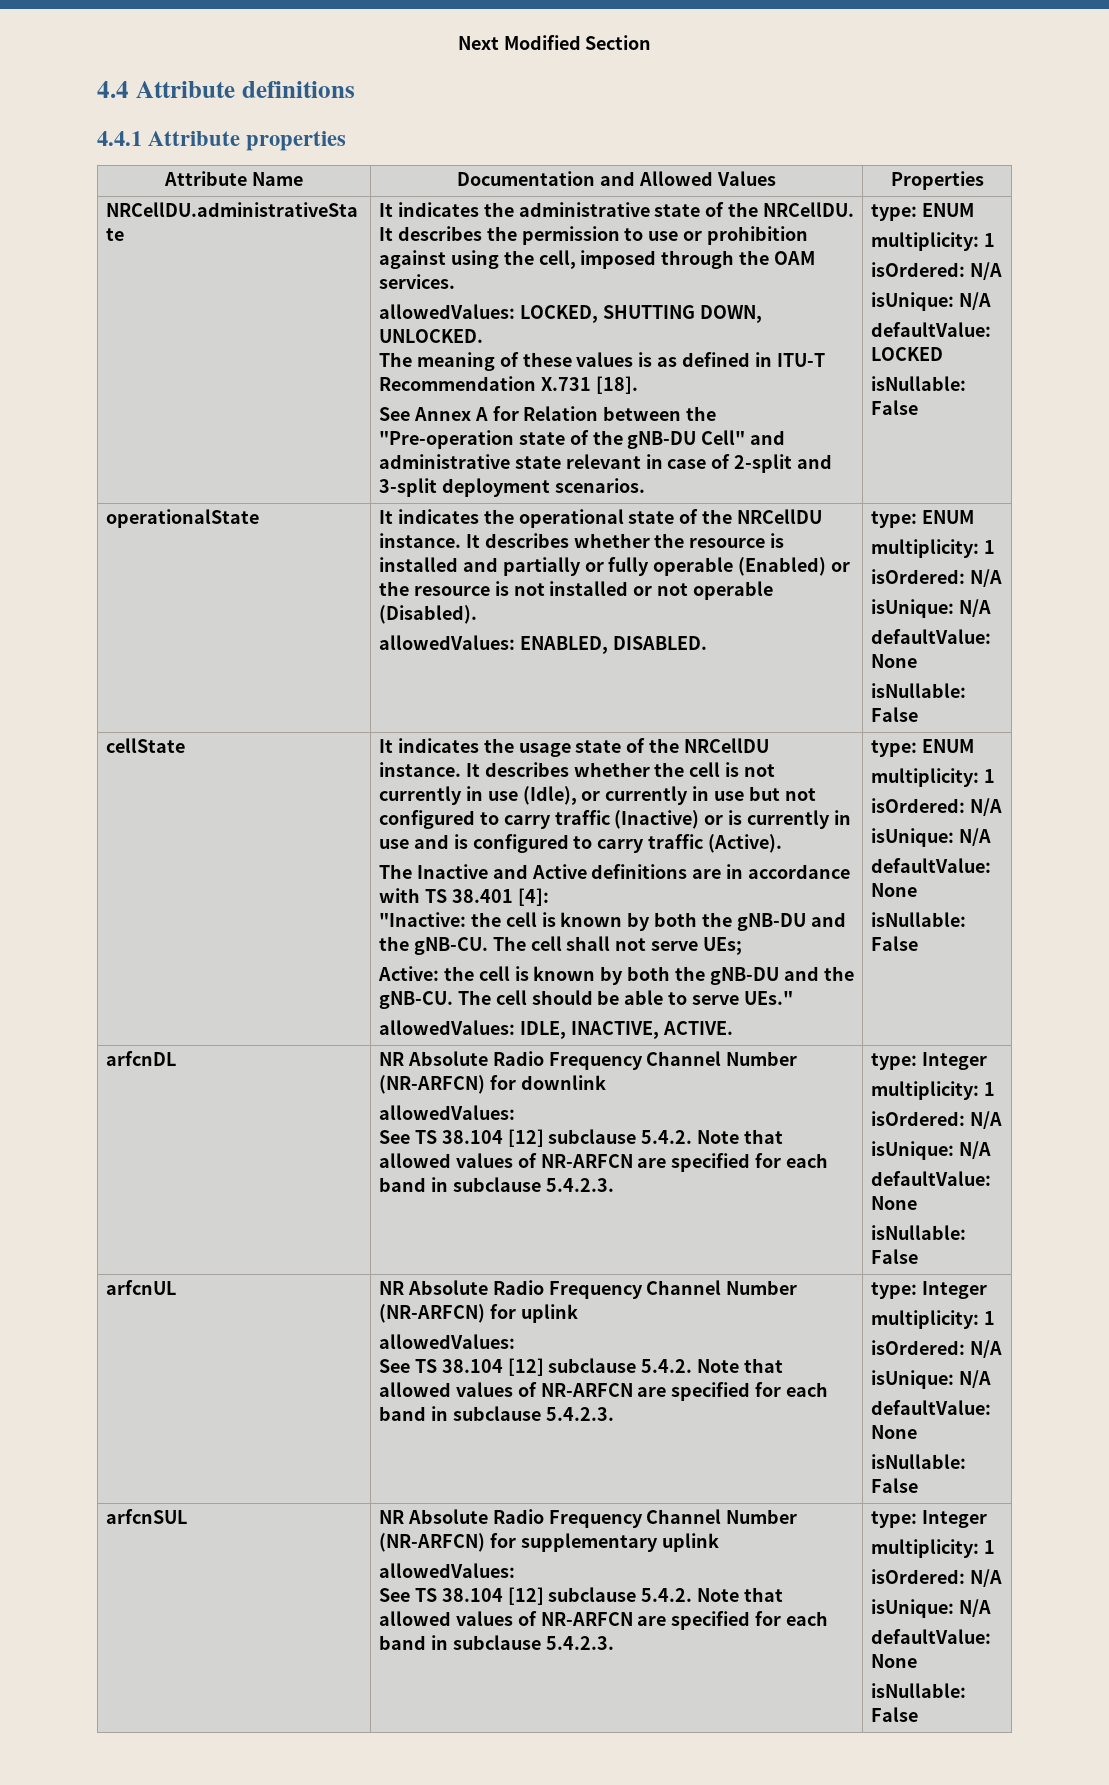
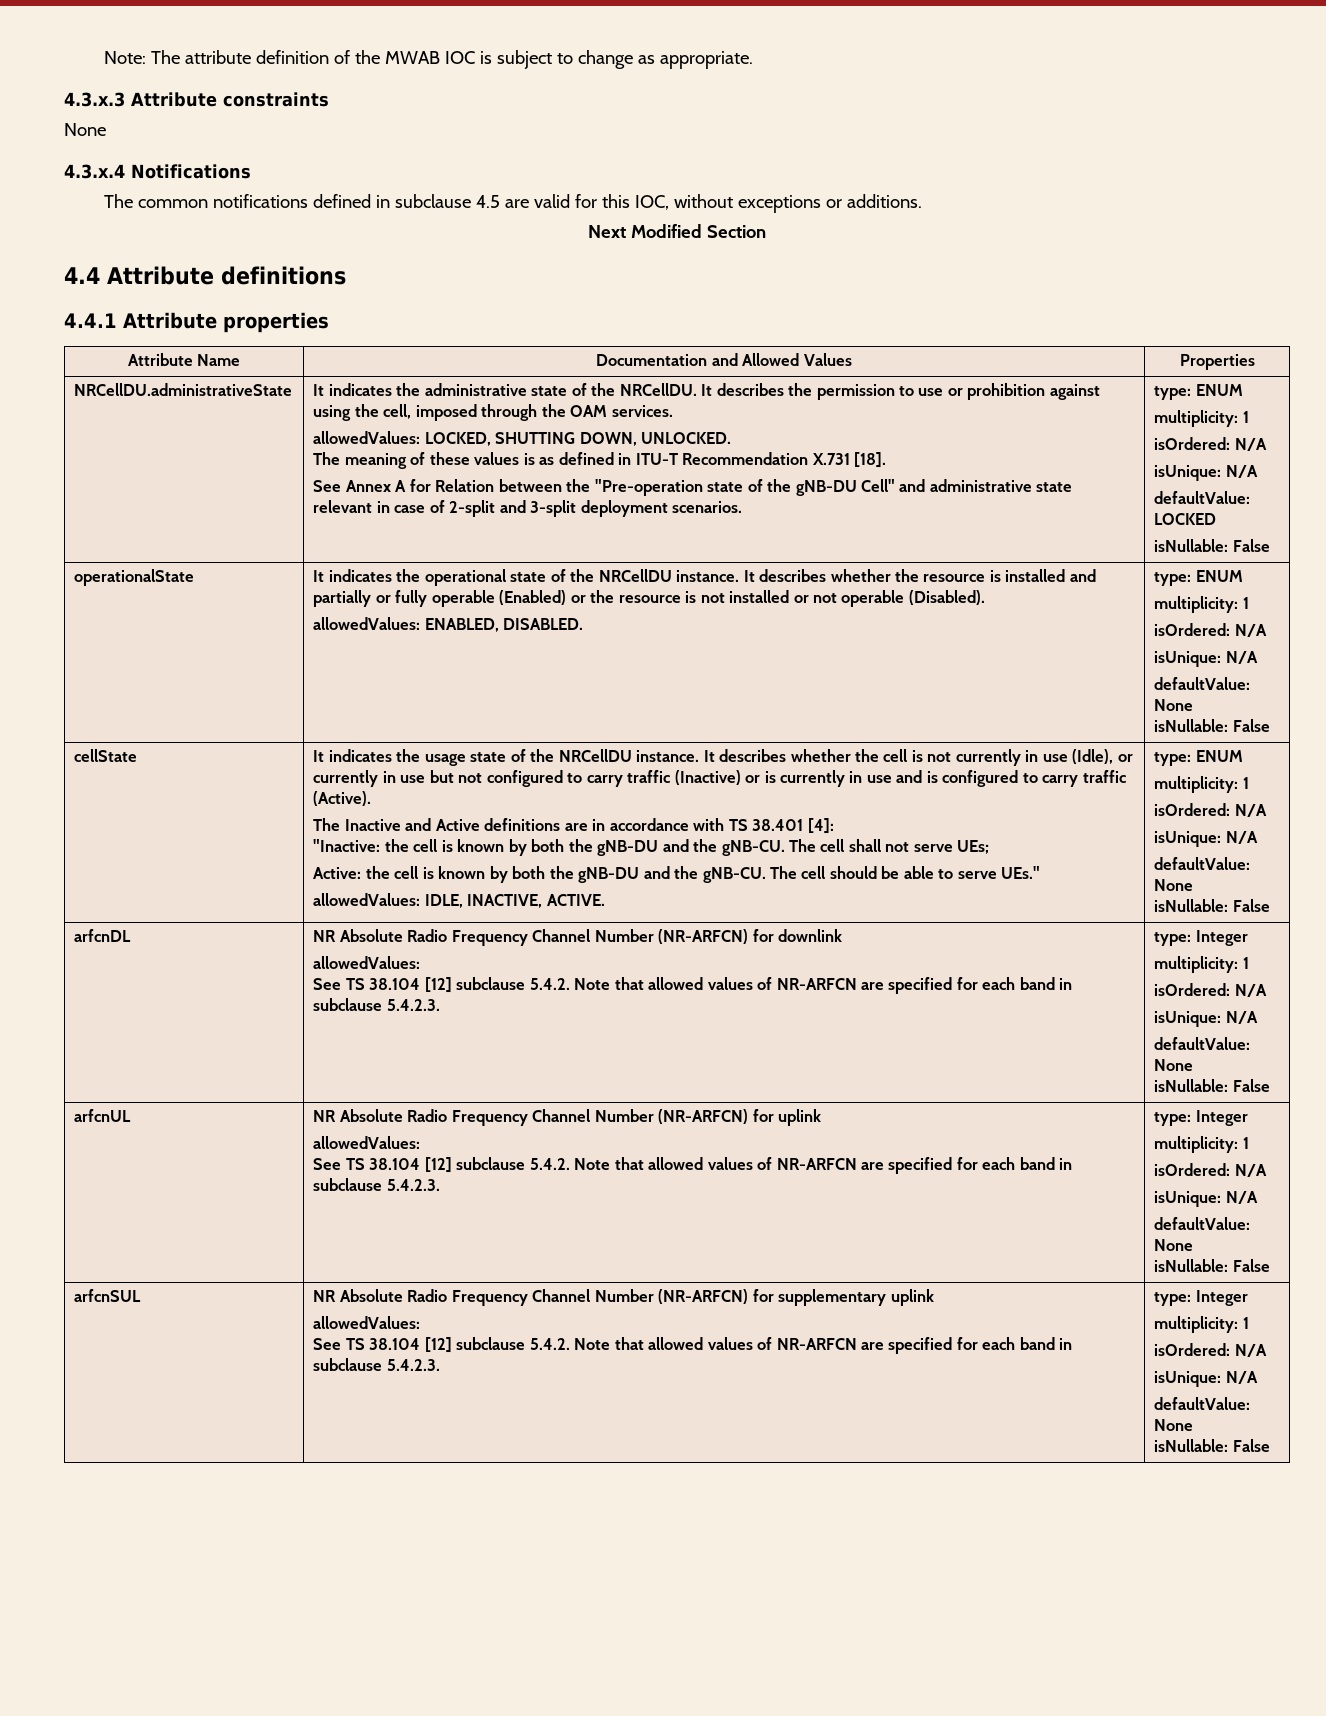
+ Note: The attribute definition of the MWAB IOC is subject to change as appropriate.
+ 4.3.x.3 Attribute constraints
+ None
+ 4.3.x.4 Notifications
+ The common notifications defined in subclause 4.5 are valid for this IOC, without exceptions or additions.

